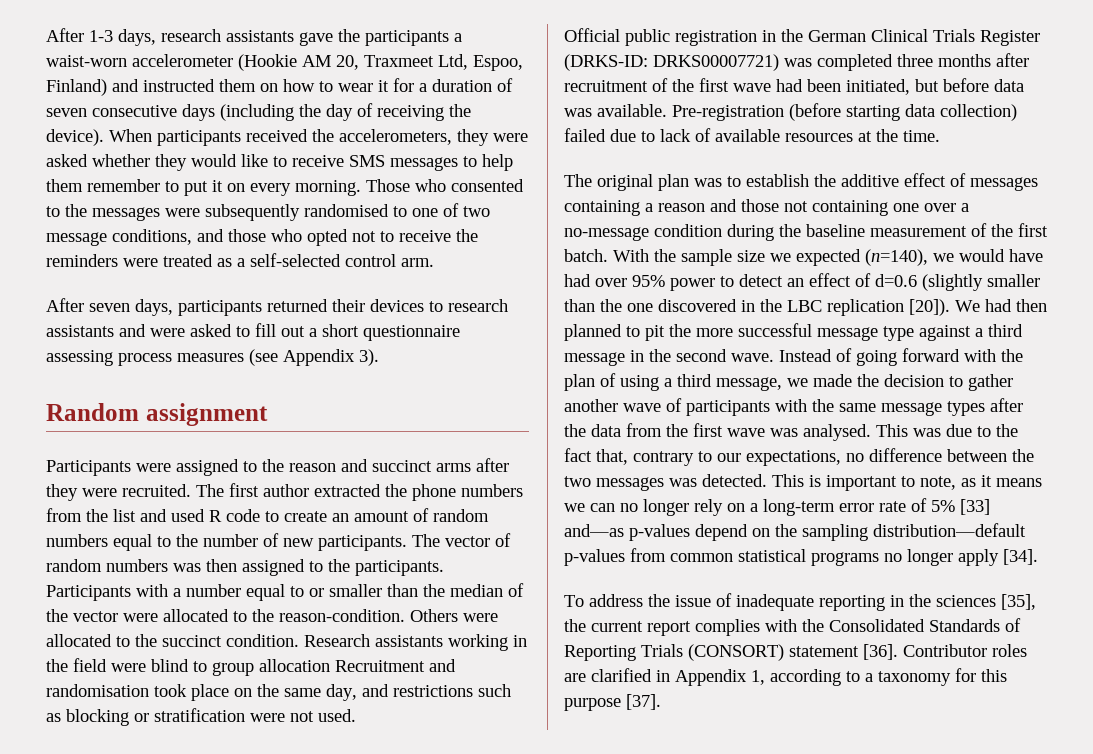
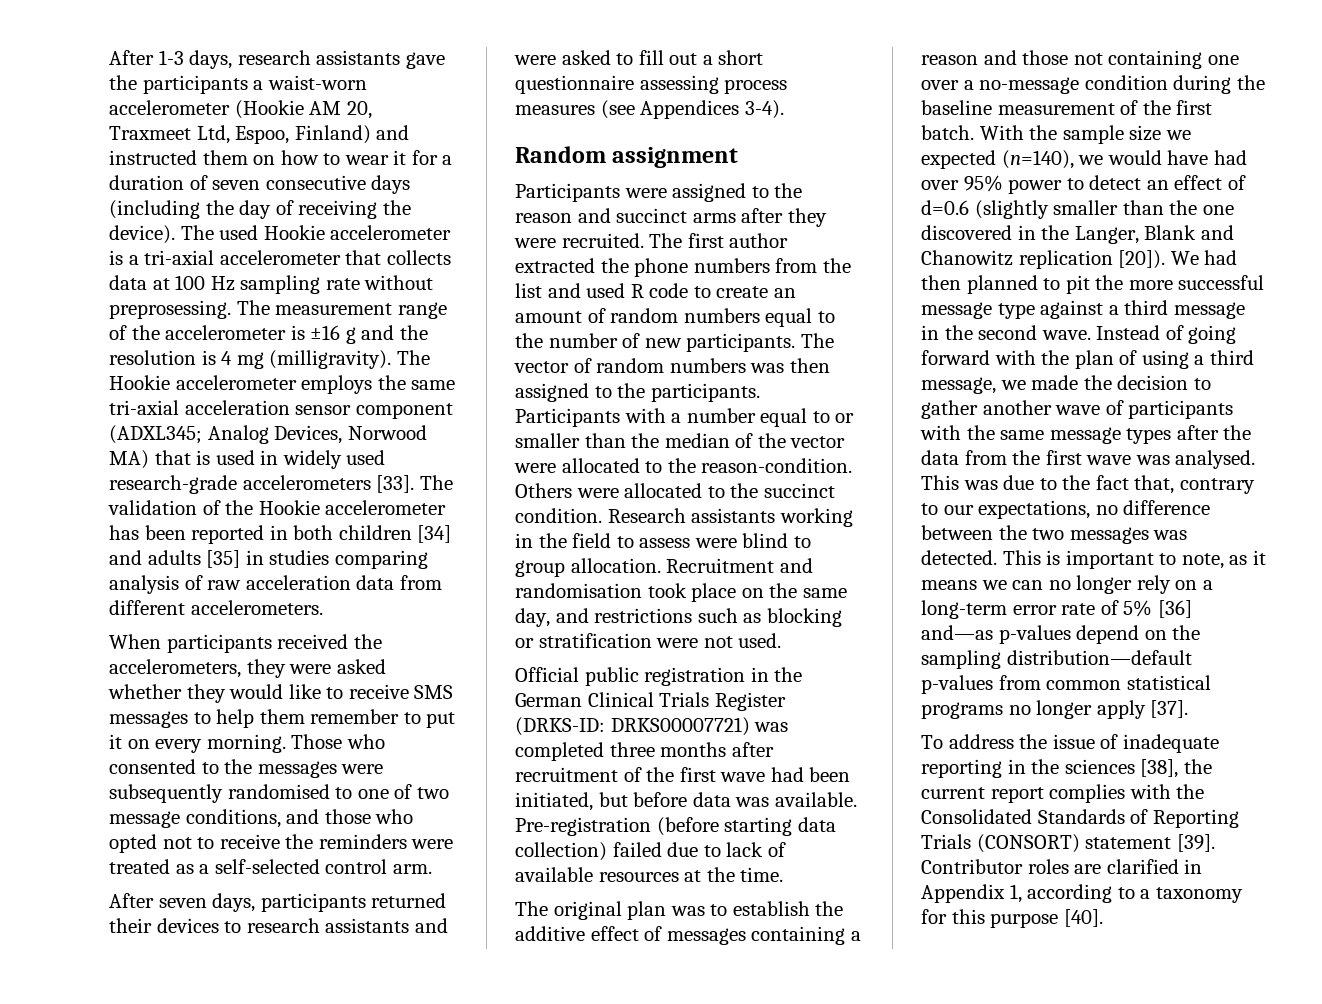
- After 1-3 days, research assistants gave the participants a waist-worn accelerometer (Hookie AM 20, Traxmeet Ltd, Espoo, Finland) and instructed them on how to wear it for a duration of seven consecutive days (including the day of receiving the device). When participants received the accelerometers, they were asked whether they would like to receive SMS messages to help them remember to put it on every morning.
+ After 1-3 days, research assistants gave the participants a waist-worn accelerometer (Hookie AM 20, Traxmeet Ltd, Espoo, Finland) and instructed them on how to wear it for a duration of seven consecutive days (including the day of receiving the device). The used Hookie accelerometer is a tri-axial accelerometer that collects data at 100 Hz sampling rate without preprosessing. The measurement range of the accelerometer is ±16 g and the resolution is 4 mg (milligravity). The Hookie accelerometer employs the same tri-axial acceleration sensor component (ADXL345; Analog Devices, Norwood MA) that is used in widely used research-grade accelerometers [33]. The validation of the Hookie accelerometer has been reported in both children [34] and adults [35] in studies comparing analysis of raw acceleration data from different accelerometers.
+ When participants received the accelerometers, they were asked whether they would like to receive SMS messages to help them remember to put it on every morning.
- After seven days, participants returned their devices to research assistants and were asked to fill out a short questionnaire assessing process measures (see Appendix 3).
+ After seven days, participants returned their devices to research assistants and were asked to fill out a short questionnaire assessing process measures (see Appendices 3-4).
- Research assistants working in the field were blind to group allocation Recruitment and randomisation took place on the same day, and restrictions such as blocking or stratification were not used.
+ Research assistants working in the field to assess were blind to group allocation. Recruitment and randomisation took place on the same day, and restrictions such as blocking or stratification were not used.
- With the sample size we expected (n=140), we would have had over 95% power to detect an effect of d=0.6 (slightly smaller than the one discovered in the LBC replication [20]).
+ With the sample size we expected (n=140), we would have had over 95% power to detect an effect of d=0.6 (slightly smaller than the one discovered in the Langer, Blank and Chanowitz replication [20]).
- This is important to note, as it means we can no longer rely on a long-term error rate of 5% [33] and—as p-values depend on the sampling distribution—default p-values from common statistical programs no longer apply [34].
+ This is important to note, as it means we can no longer rely on a long-term error rate of 5% [36] and—as p-values depend on the sampling distribution—default p-values from common statistical programs no longer apply [37].
- To address the issue of inadequate reporting in the sciences [35], the current report complies with the Consolidated Standards of Reporting Trials (CONSORT) statement [36].
+ To address the issue of inadequate reporting in the sciences [38], the current report complies with the Consolidated Standards of Reporting Trials (CONSORT) statement [39].
- Contributor roles are clarified in Appendix 1, according to a taxonomy for this purpose [37].
+ Contributor roles are clarified in Appendix 1, according to a taxonomy for this purpose [40].

